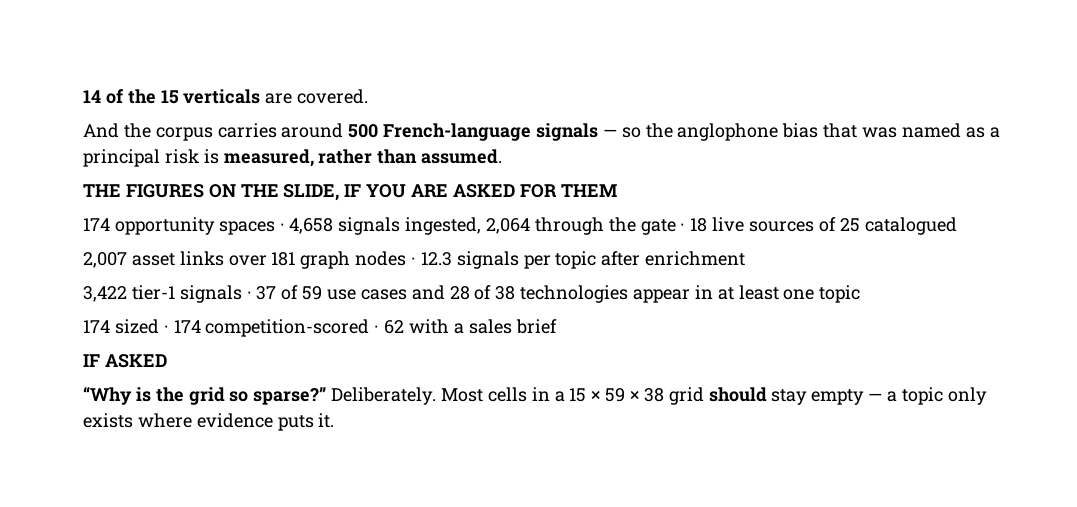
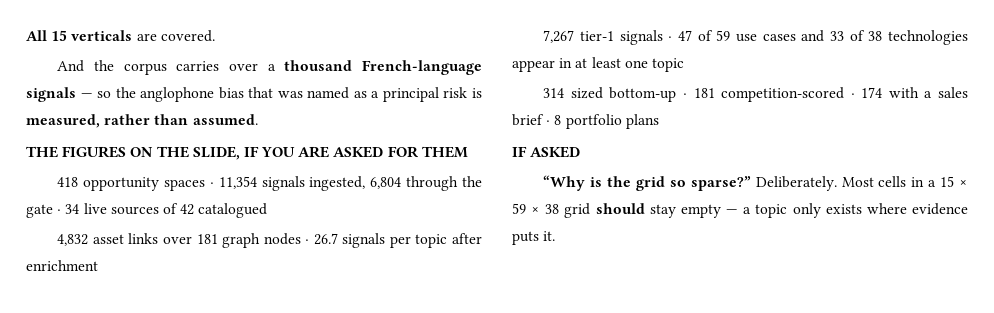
- 14 of the 15 verticals are covered.
+ All 15 verticals are covered.
- And the corpus carries around 500 French-language signals — so the anglophone bias that was named as a principal risk is measured, rather than assumed.
+ And the corpus carries over a thousand French-language signals — so the anglophone bias that was named as a principal risk is measured, rather than assumed.
- 174 opportunity spaces · 4,658 signals ingested, 2,064 through the gate · 18 live sources of 25 catalogued
+ 418 opportunity spaces · 11,354 signals ingested, 6,804 through the gate · 34 live sources of 42 catalogued
- 2,007 asset links over 181 graph nodes · 12.3 signals per topic after enrichment
+ 4,832 asset links over 181 graph nodes · 26.7 signals per topic after enrichment
- 3,422 tier-1 signals · 37 of 59 use cases and 28 of 38 technologies appear in at least one topic
+ 7,267 tier-1 signals · 47 of 59 use cases and 33 of 38 technologies appear in at least one topic
- 174 sized · 174 competition-scored · 62 with a sales brief
+ 314 sized bottom-up · 181 competition-scored · 174 with a sales brief · 8 portfolio plans

